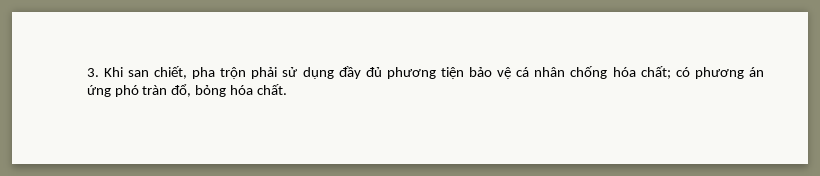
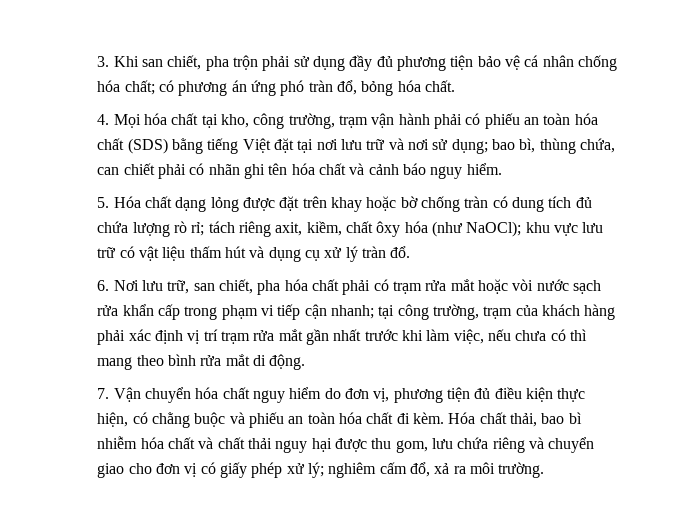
+ 4. Mọi hóa chất tại kho, công trường, trạm vận hành phải có phiếu an toàn hóa chất (SDS) bằng tiếng Việt đặt tại nơi lưu trữ và nơi sử dụng; bao bì, thùng chứa, can chiết phải có nhãn ghi tên hóa chất và cảnh báo nguy hiểm.
+ 5. Hóa chất dạng lỏng được đặt trên khay hoặc bờ chống tràn có dung tích đủ chứa lượng rò rỉ; tách riêng axit, kiềm, chất ôxy hóa (như NaOCl); khu vực lưu trữ có vật liệu thấm hút và dụng cụ xử lý tràn đổ.
+ 6. Nơi lưu trữ, san chiết, pha hóa chất phải có trạm rửa mắt hoặc vòi nước sạch rửa khẩn cấp trong phạm vi tiếp cận nhanh; tại công trường, trạm của khách hàng phải xác định vị trí trạm rửa mắt gần nhất trước khi làm việc, nếu chưa có thì mang theo bình rửa mắt di động.
+ 7. Vận chuyển hóa chất nguy hiểm do đơn vị, phương tiện đủ điều kiện thực hiện, có chằng buộc và phiếu an toàn hóa chất đi kèm. Hóa chất thải, bao bì nhiễm hóa chất và chất thải nguy hại được thu gom, lưu chứa riêng và chuyển giao cho đơn vị có giấy phép xử lý; nghiêm cấm đổ, xả ra môi trường.

